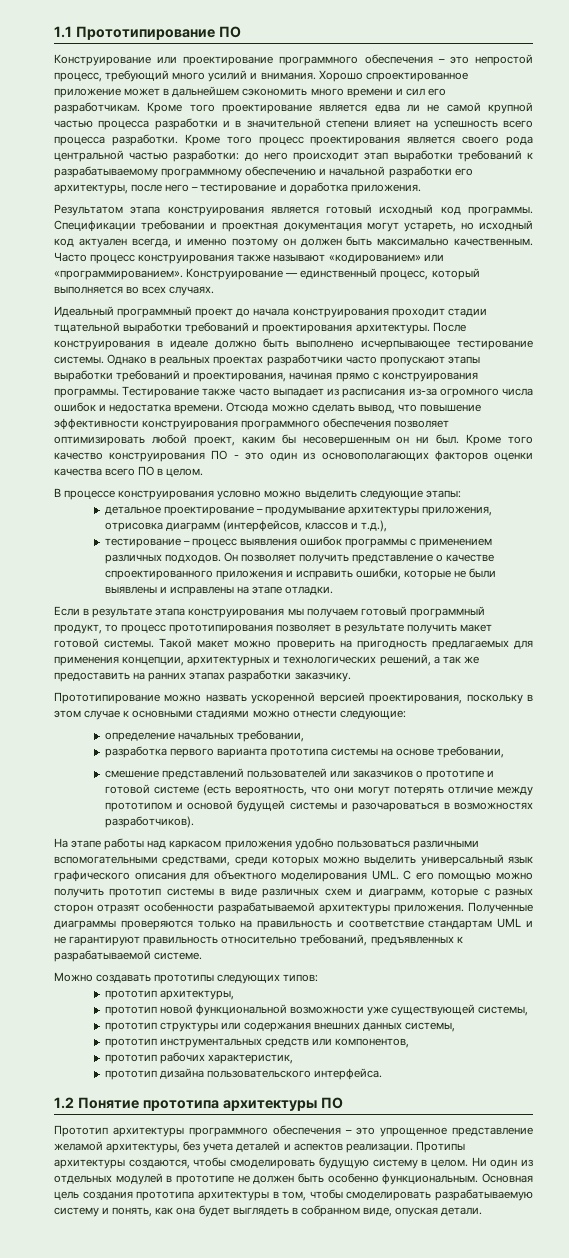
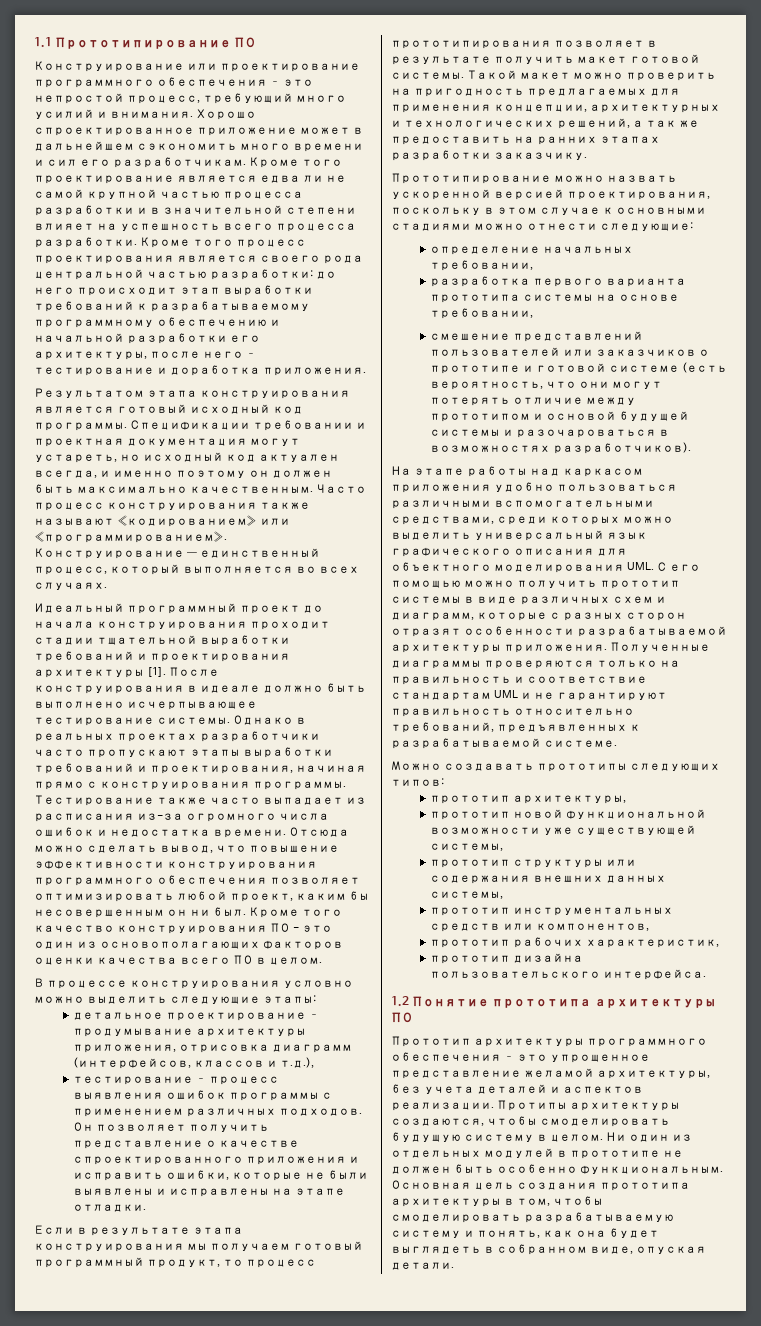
- Идеальный программный проект до начала конструирования проходит стадии тщательной выработки требований и проектирования архитектуры.
+ Идеальный программный проект до начала конструирования проходит стадии тщательной выработки требований и проектирования архитектуры [1].

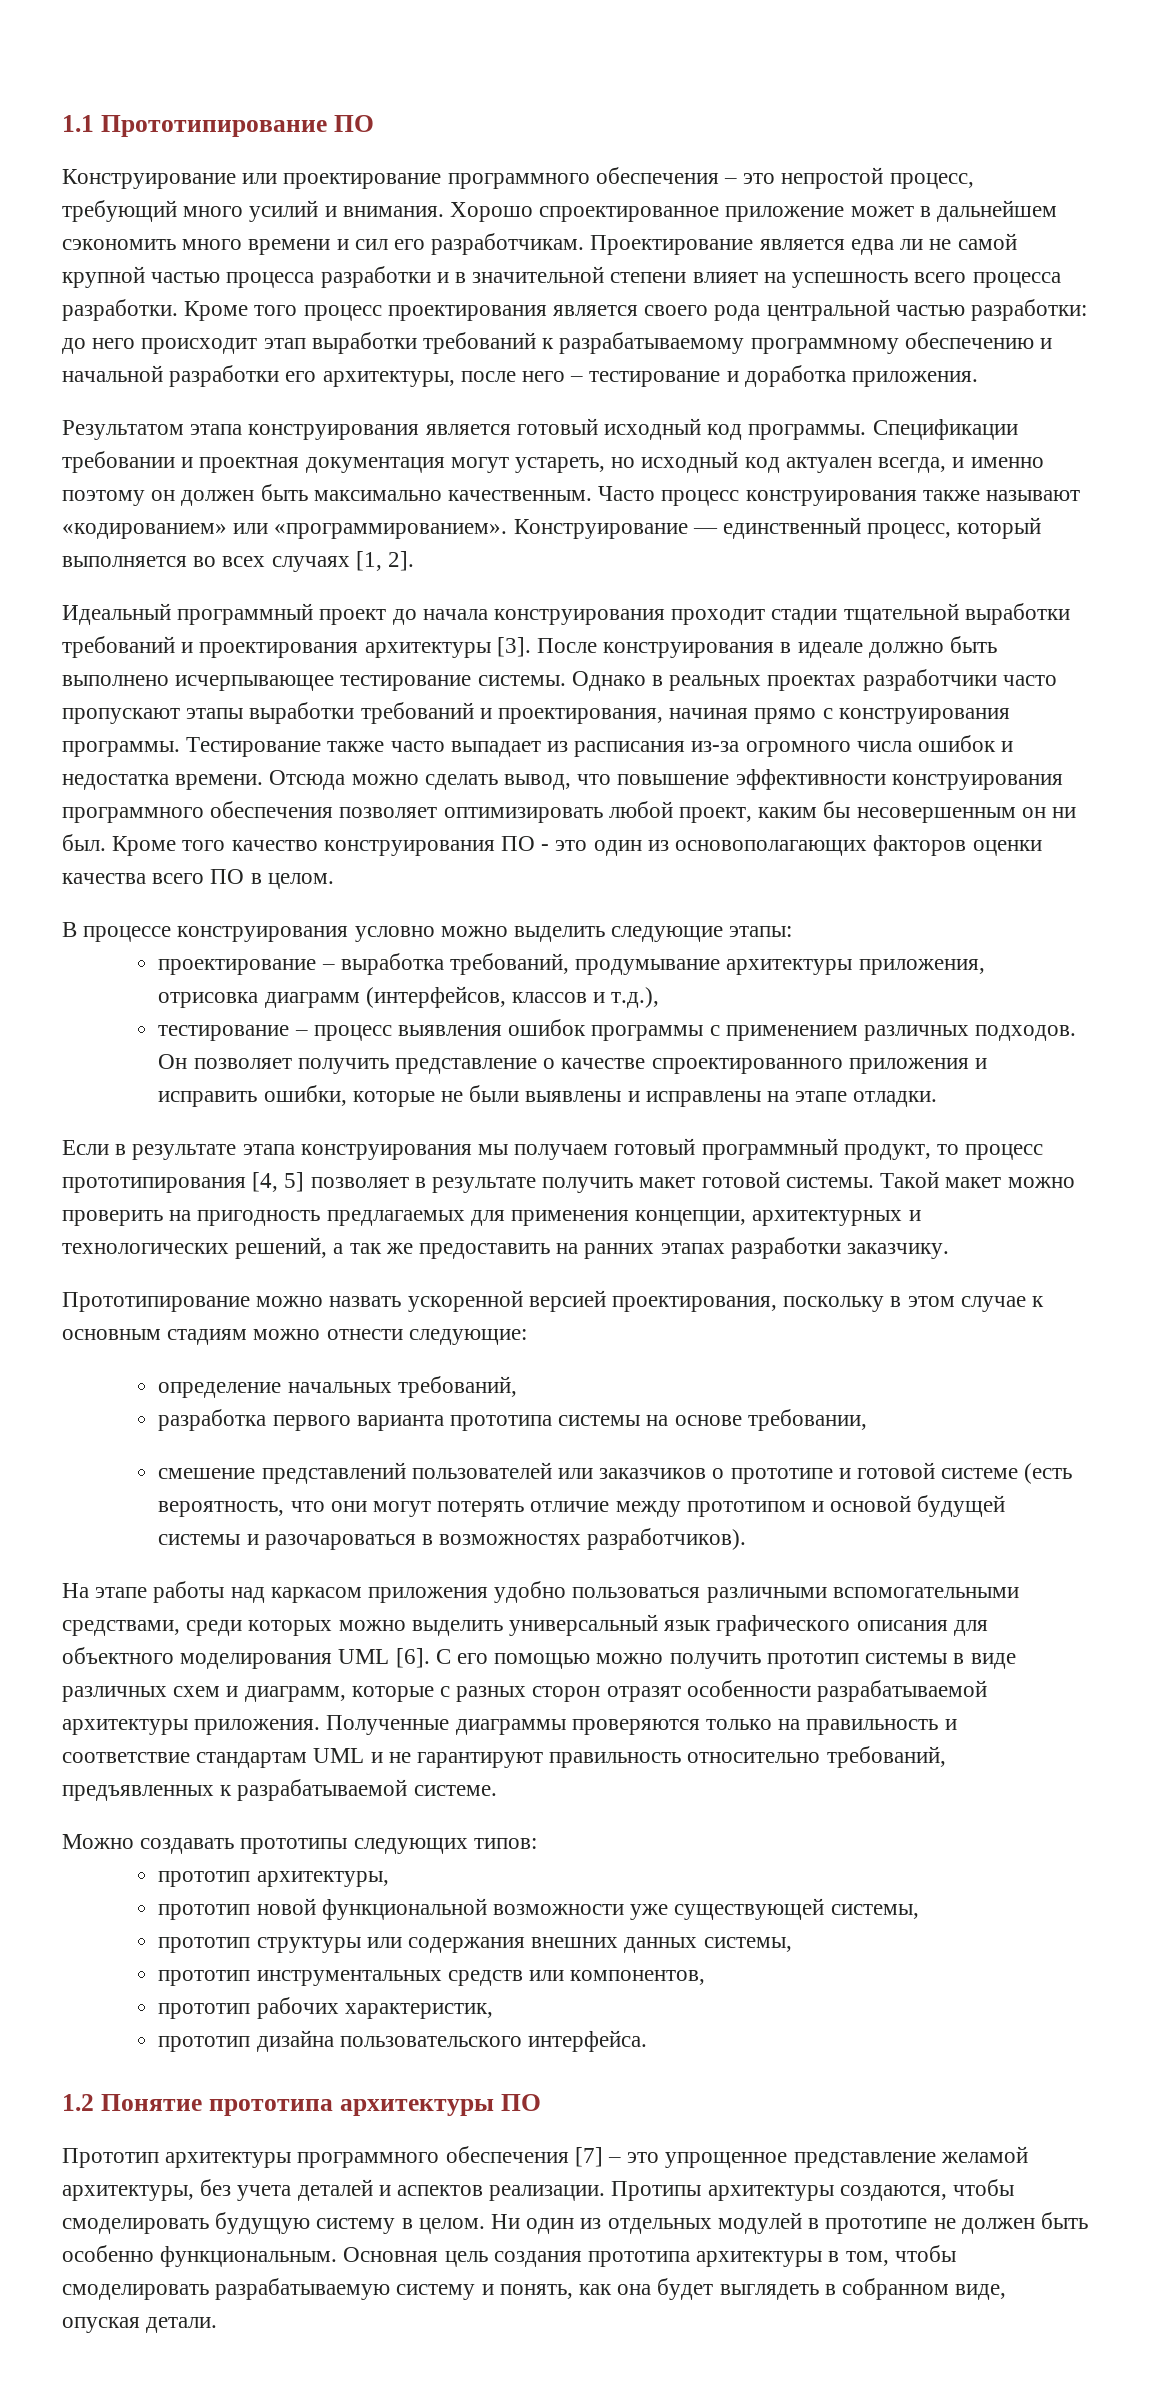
- Кроме того проектирование является едва ли не самой крупной частью процесса разработки и в значительной степени влияет на успешность всего процесса разработки.
+ Проектирование является едва ли не самой крупной частью процесса разработки и в значительной степени влияет на успешность всего процесса разработки.
- Конструирование — единственный процесс, который выполняется во всех случаях.
+ Конструирование — единственный процесс, который выполняется во всех случаях [1, 2].
- Идеальный программный проект до начала конструирования проходит стадии тщательной выработки требований и проектирования архитектуры [1].
+ Идеальный программный проект до начала конструирования проходит стадии тщательной выработки требований и проектирования архитектуры [3].
- детальное проектирование – продумывание архитектуры приложения, отрисовка диаграмм (интерфейсов, классов и т.д.),
+ проектирование – выработка требований, продумывание архитектуры приложения, отрисовка диаграмм (интерфейсов, классов и т.д.),
- Если в результате этапа конструирования мы получаем готовый программный продукт, то процесс прототипирования позволяет в результате получить макет готовой системы.
+ Если в результате этапа конструирования мы получаем готовый программный продукт, то процесс прототипирования [4, 5] позволяет в результате получить макет готовой системы.
- Прототипирование можно назвать ускоренной версией проектирования, поскольку в этом случае к основными стадиями можно отнести следующие:
+ Прототипирование можно назвать ускоренной версией проектирования, поскольку в этом случае к основным стадиям можно отнести следующие:
- определение начальных требовании,
+ определение начальных требований,
- На этапе работы над каркасом приложения удобно пользоваться различными вспомогательными средствами, среди которых можно выделить универсальный язык графического описания для объектного моделирования UML. С его помощью можно получить прототип системы в виде различных схем и диаграмм, которые с разных сторон отразят особенности разрабатываемой архитектуры приложения.
+ На этапе работы над каркасом приложения удобно пользоваться различными вспомогательными средствами, среди которых можно выделить универсальный язык графического описания для объектного моделирования UML [6]. С его помощью можно получить прототип системы в виде различных схем и диаграмм, которые с разных сторон отразят особенности разрабатываемой архитектуры приложения.
- Прототип архитектуры программного обеспечения – это упрощенное представление желамой архитектуры, без учета деталей и аспектов реализации.
+ Прототип архитектуры программного обеспечения [7] – это упрощенное представление желамой архитектуры, без учета деталей и аспектов реализации.

